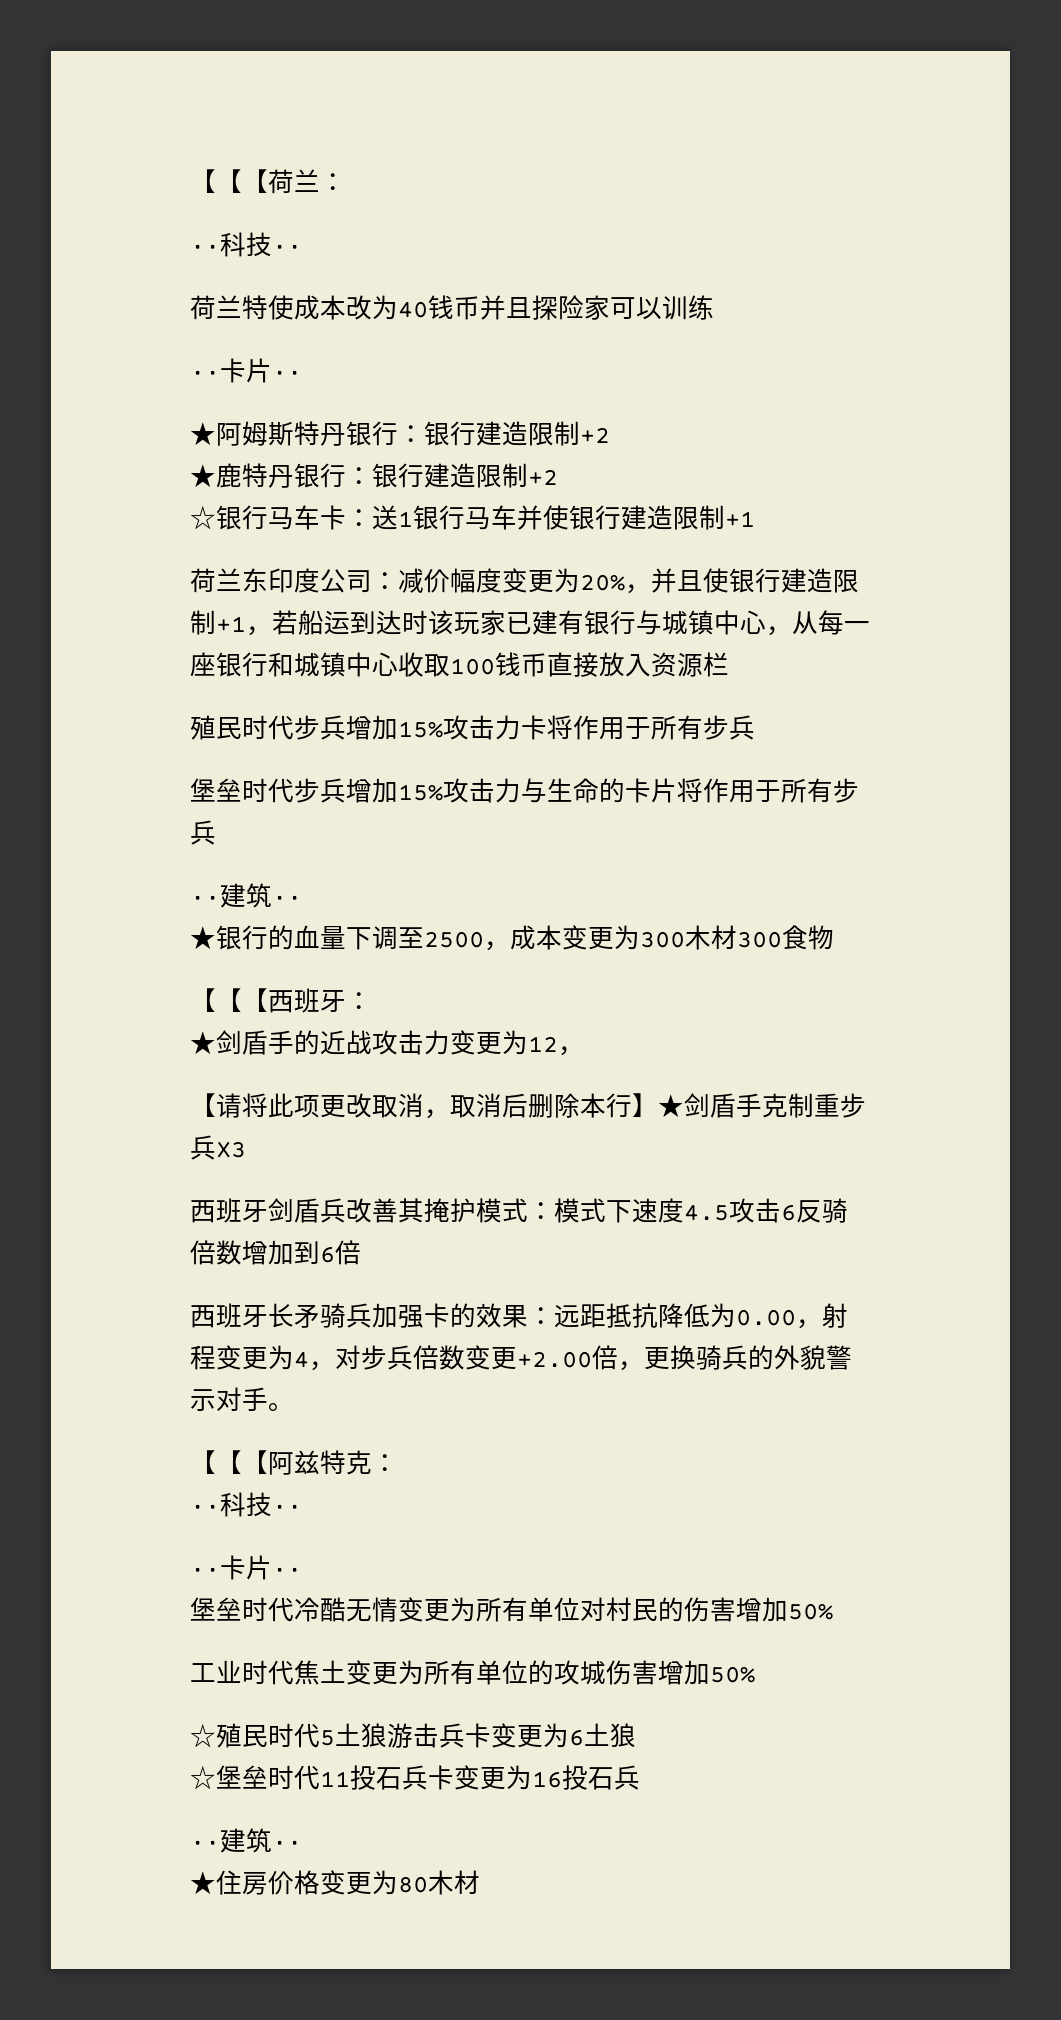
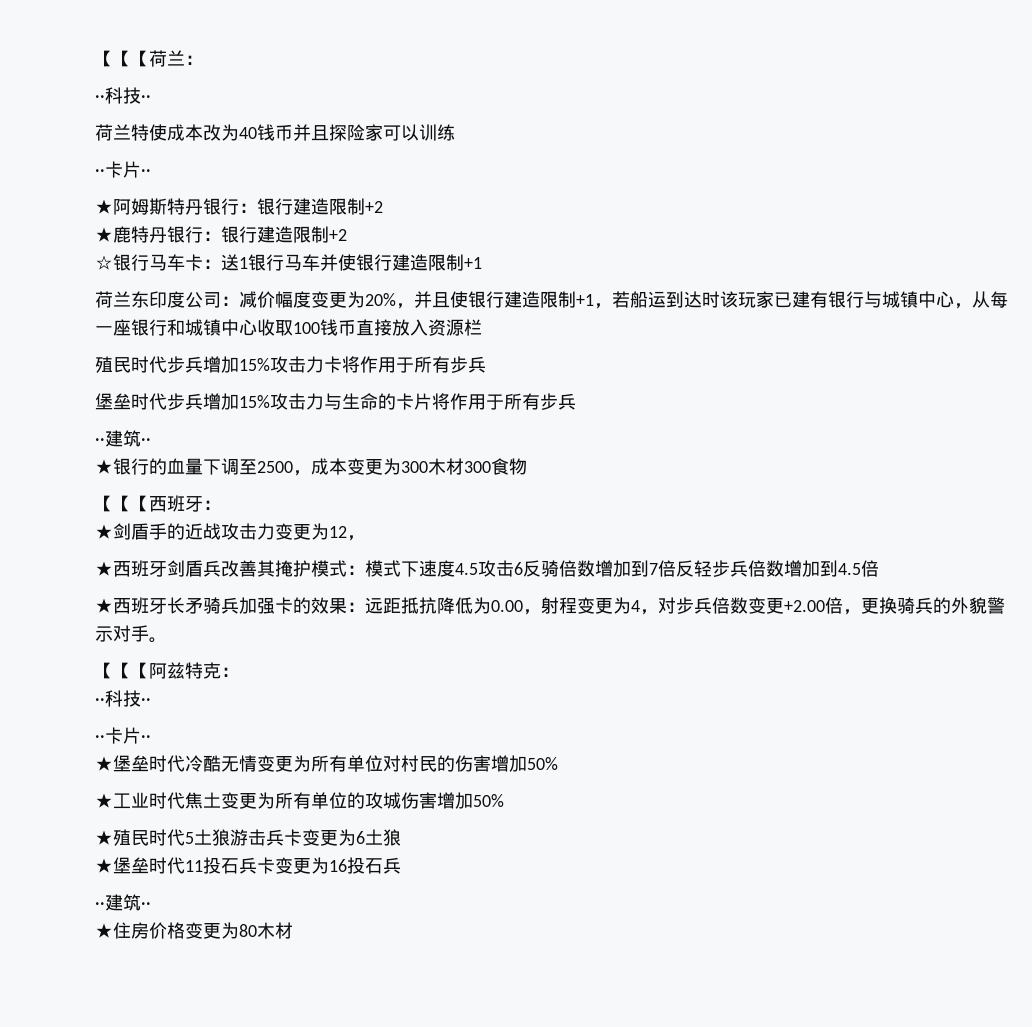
- 【请将此项更改取消，取消后删除本行】★剑盾手克制重步兵X3
- 西班牙剑盾兵改善其掩护模式：模式下速度4.5攻击6反骑倍数增加到6倍
+ ★西班牙剑盾兵改善其掩护模式：模式下速度4.5攻击6反骑倍数增加到7倍反轻步兵倍数增加到4.5倍
- 西班牙长矛骑兵加强卡的效果：远距抵抗降低为0.00，射程变更为4，对步兵倍数变更+2.00倍，更换骑兵的外貌警示对手。
+ ★西班牙长矛骑兵加强卡的效果：远距抵抗降低为0.00，射程变更为4，对步兵倍数变更+2.00倍，更换骑兵的外貌警示对手。
- 堡垒时代冷酷无情变更为所有单位对村民的伤害增加50%
+ ★堡垒时代冷酷无情变更为所有单位对村民的伤害增加50%
- 工业时代焦土变更为所有单位的攻城伤害增加50%
+ ★工业时代焦土变更为所有单位的攻城伤害增加50%
- ☆殖民时代5土狼游击兵卡变更为6土狼
+ ★殖民时代5土狼游击兵卡变更为6土狼
- ☆堡垒时代11投石兵卡变更为16投石兵
+ ★堡垒时代11投石兵卡变更为16投石兵

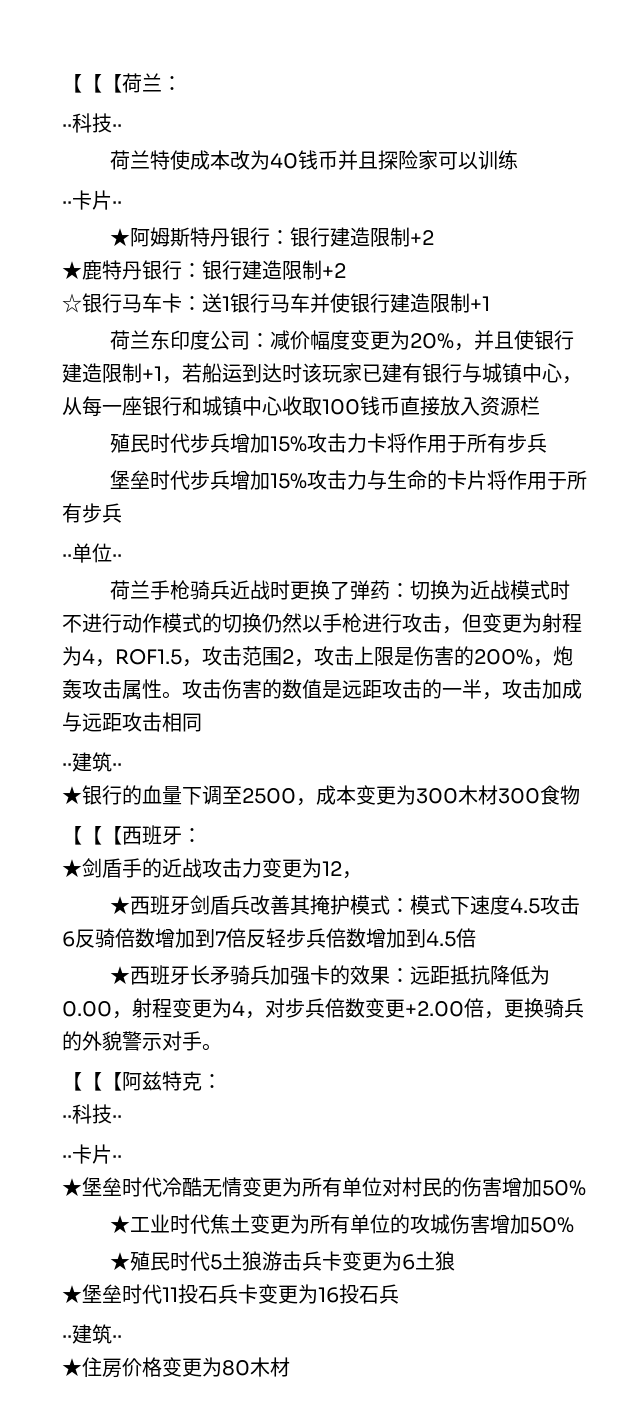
+ ··单位··
+ 荷兰手枪骑兵近战时更换了弹药：切换为近战模式时不进行动作模式的切换仍然以手枪进行攻击，但变更为射程为4，ROF1.5，攻击范围2，攻击上限是伤害的200%，炮轰攻击属性。攻击伤害的数值是远距攻击的一半，攻击加成与远距攻击相同

